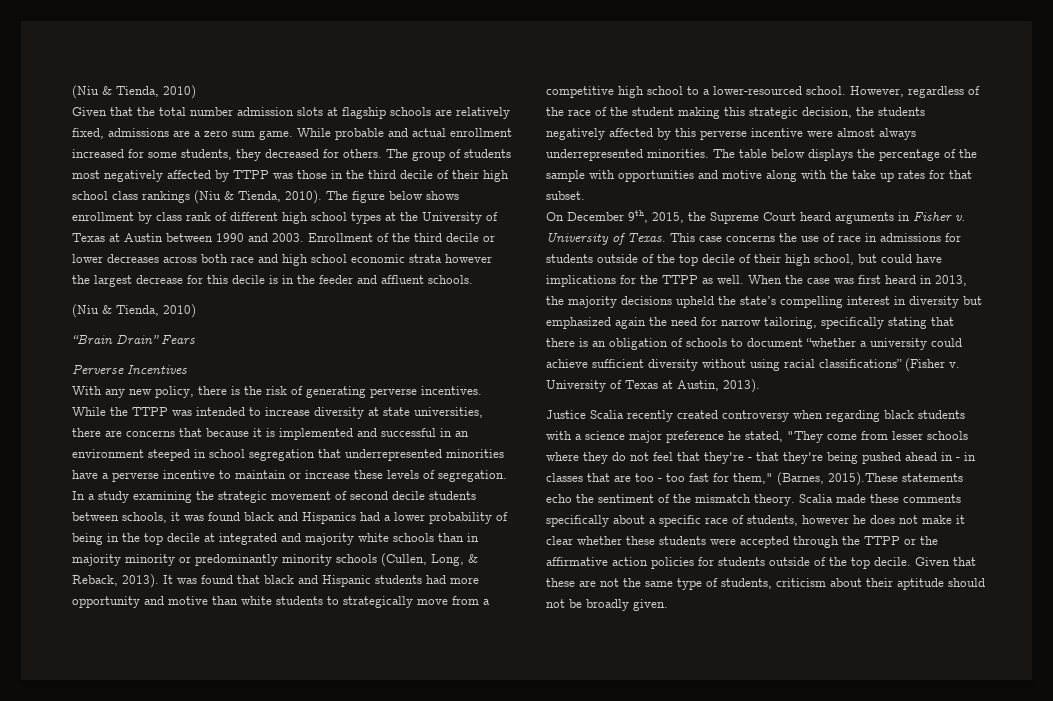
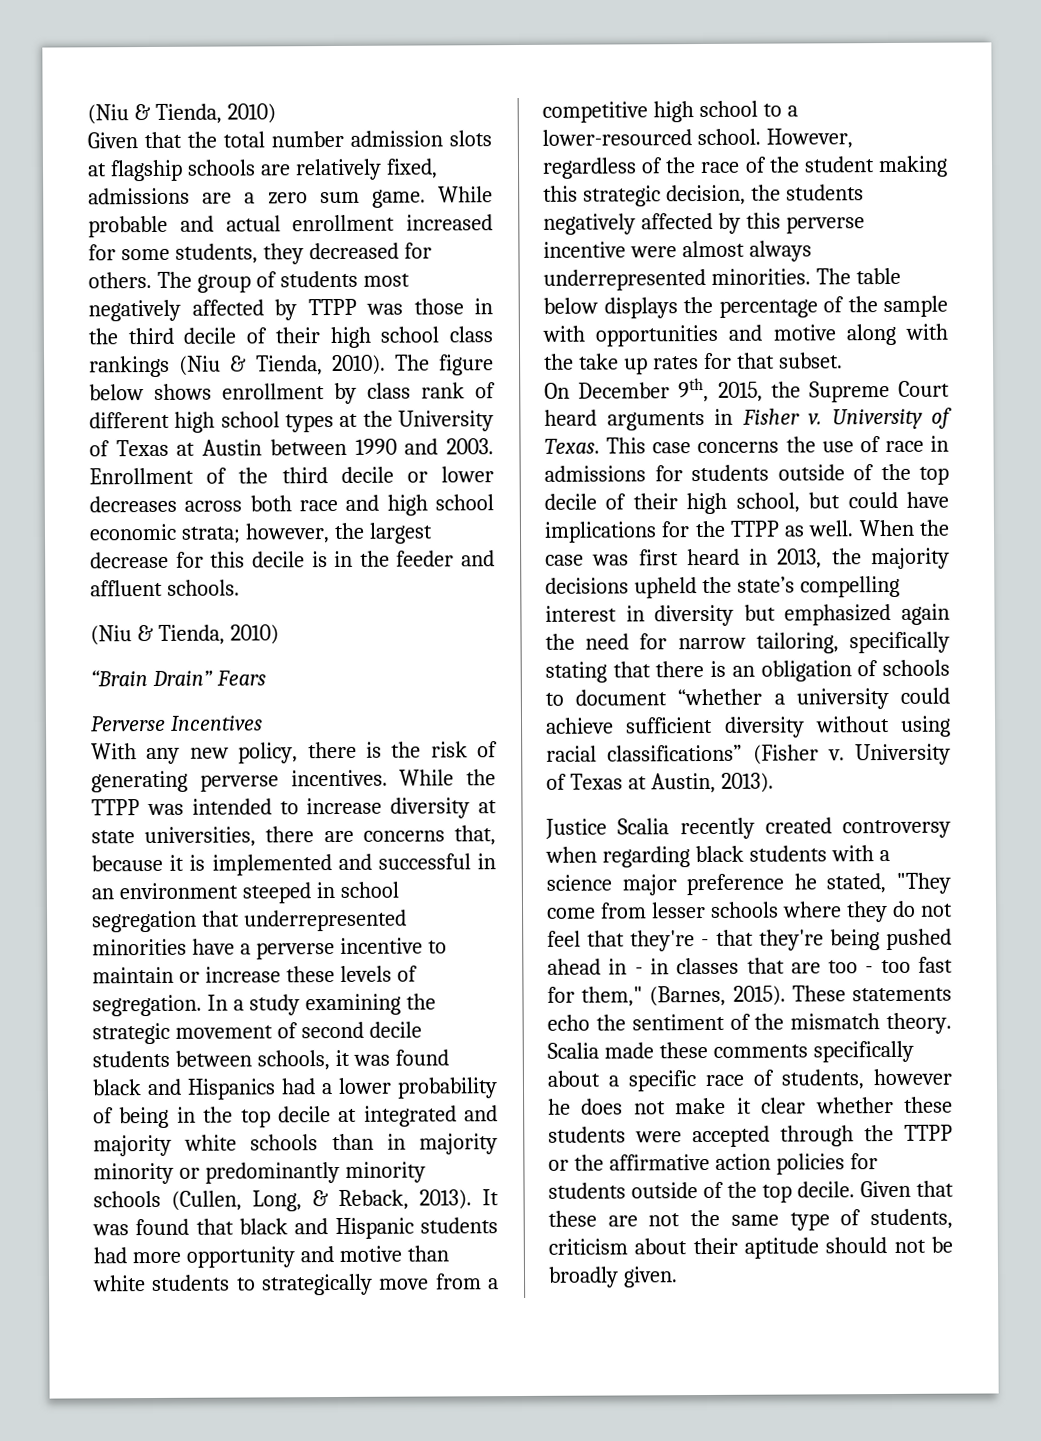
- Enrollment of the third decile or lower decreases across both race and high school economic strata however the largest decrease for this decile is in the feeder and affluent schools.
+ Enrollment of the third decile or lower decreases across both race and high school economic strata; however, the largest decrease for this decile is in the feeder and affluent schools.
- While the TTPP was intended to increase diversity at state universities, there are concerns that because it is implemented and successful in an environment steeped in school segregation that underrepresented minorities have a perverse incentive to maintain or increase these levels of segregation.
+ While the TTPP was intended to increase diversity at state universities, there are concerns that, because it is implemented and successful in an environment steeped in school segregation that underrepresented minorities have a perverse incentive to maintain or increase these levels of segregation.
- Justice Scalia recently created controversy when regarding black students with a science major preference he stated, "They come from lesser schools where they do not feel that they're - that they're being pushed ahead in - in classes that are too - too fast for them," (Barnes, 2015).These statements echo the sentiment of the mismatch theory.
+ Justice Scalia recently created controversy when regarding black students with a science major preference he stated, "They come from lesser schools where they do not feel that they're - that they're being pushed ahead in - in classes that are too - too fast for them," (Barnes, 2015). These statements echo the sentiment of the mismatch theory.

